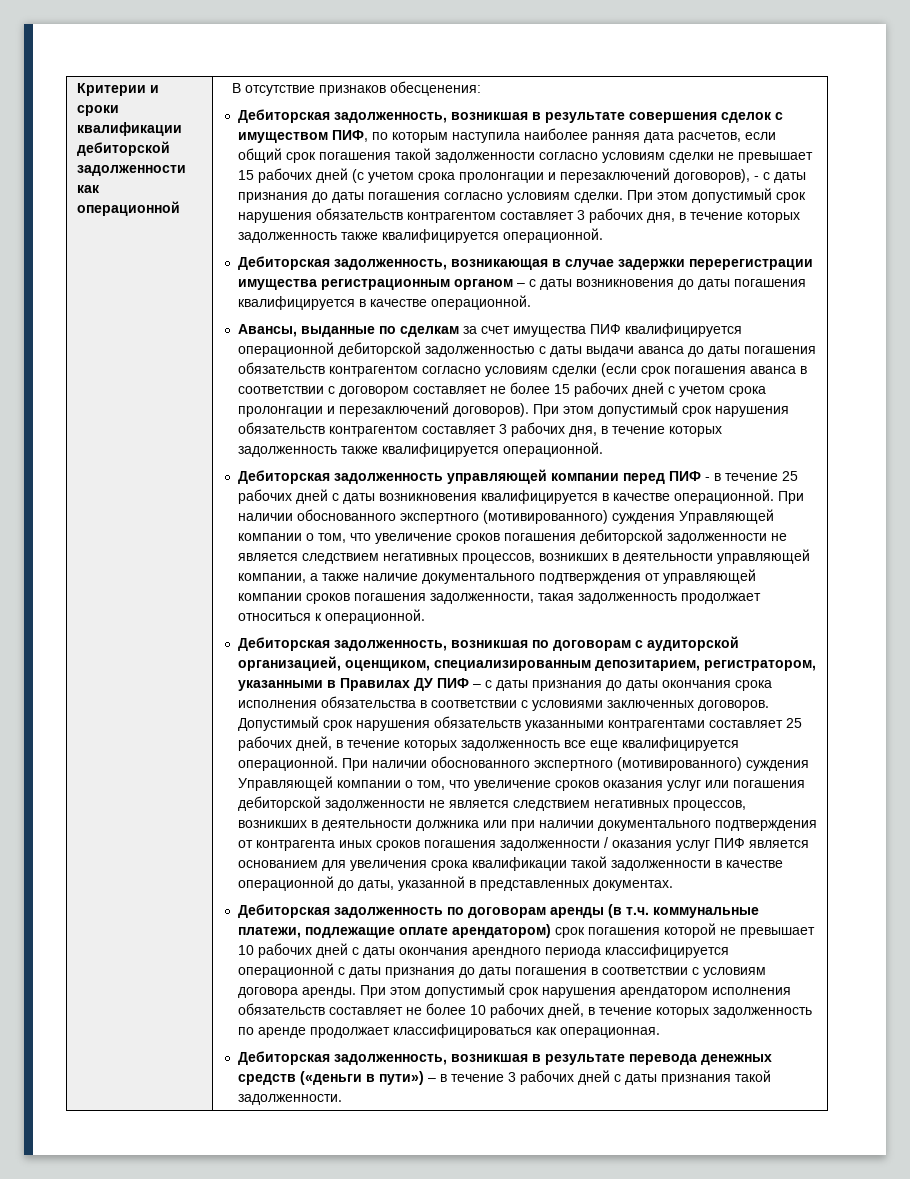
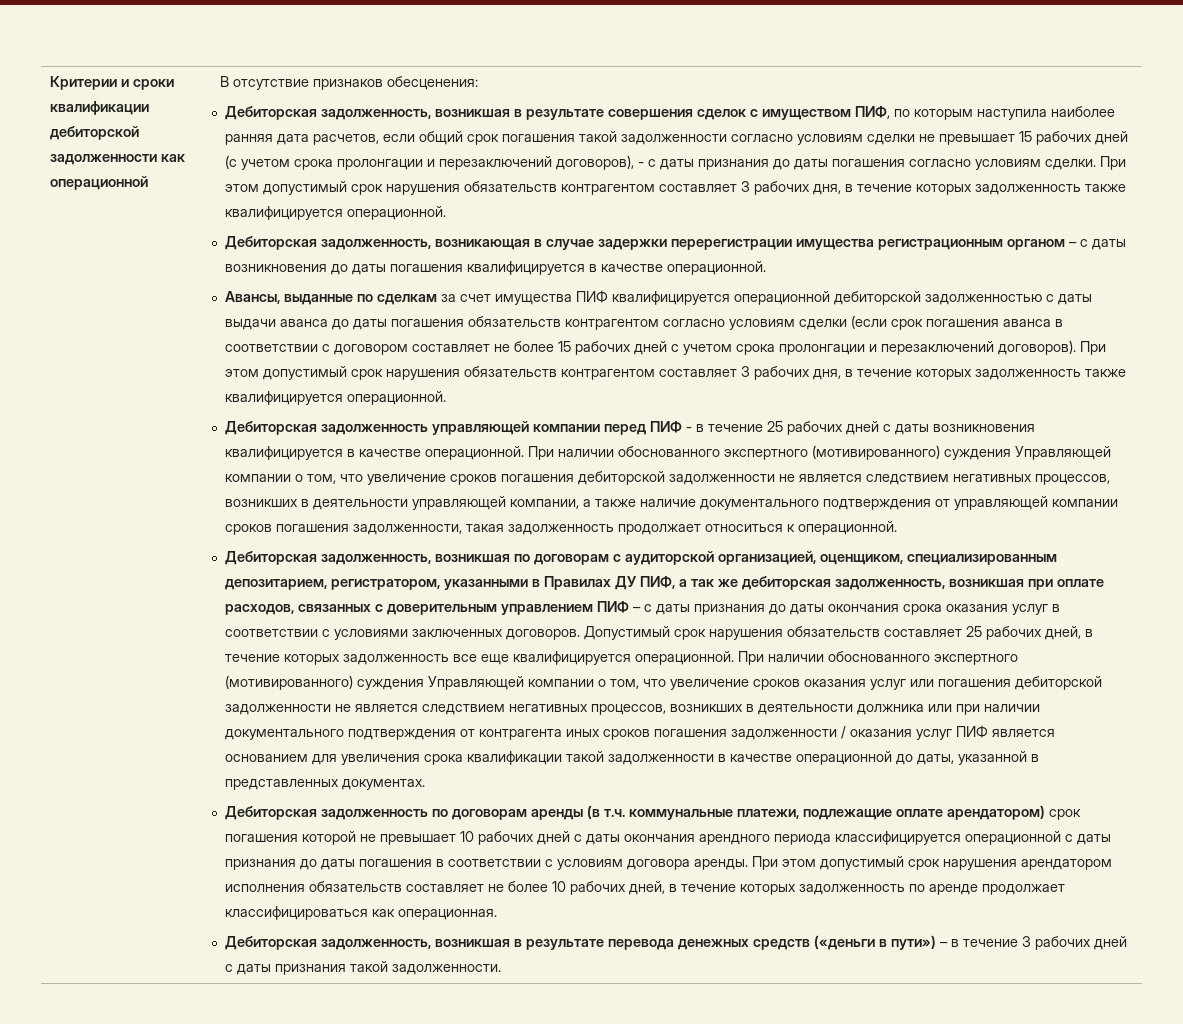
- Дебиторская задолженность, возникшая по договорам с аудиторской организацией, оценщиком, специализированным депозитарием, регистратором, указанными в Правилах ДУ ПИФ – с даты признания до даты окончания срока исполнения обязательства в соответствии с условиями заключенных договоров.
+ Дебиторская задолженность, возникшая по договорам с аудиторской организацией, оценщиком, специализированным депозитарием, регистратором, указанными в Правилах ДУ ПИФ, а так же дебиторская задолженность, возникшая при оплате расходов, связанных с доверительным управлением ПИФ – с даты признания до даты окончания срока оказания услуг в соответствии с условиями заключенных договоров.
- Допустимый срок нарушения обязательств указанными контрагентами составляет 25 рабочих дней, в течение которых задолженность все еще квалифицируется операционной.
+ Допустимый срок нарушения обязательств составляет 25 рабочих дней, в течение которых задолженность все еще квалифицируется операционной.

